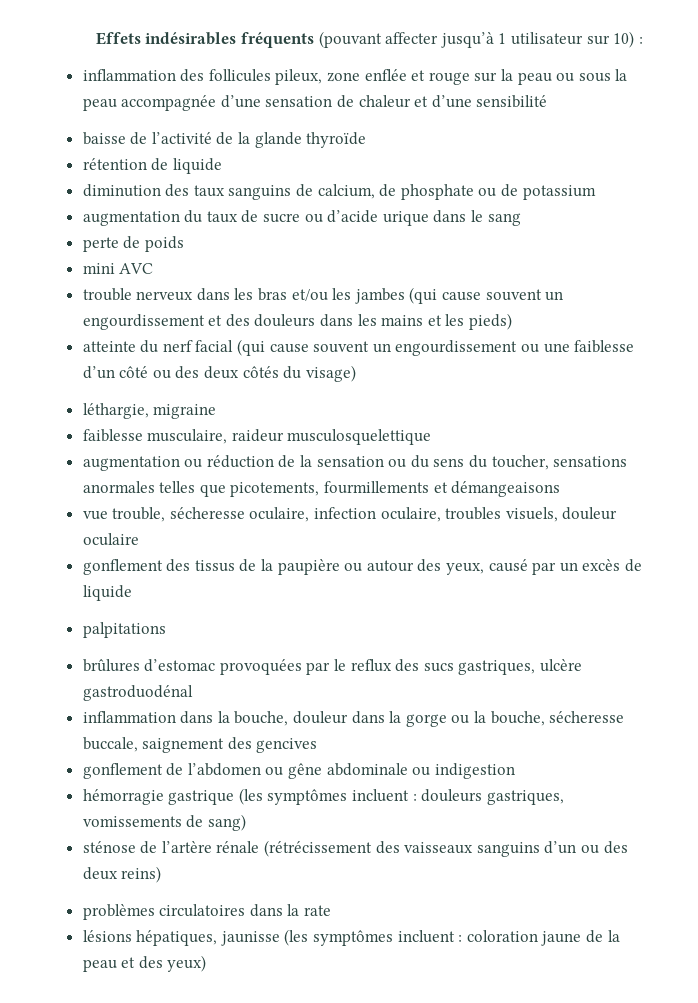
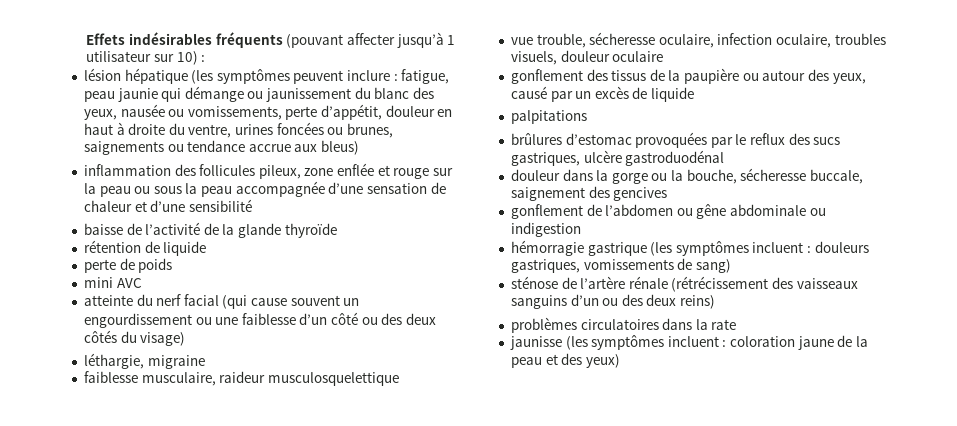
+ lésion hépatique (les symptômes peuvent inclure : fatigue, peau jaunie qui démange ou jaunissement du blanc des yeux, nausée ou vomissements, perte d’appétit, douleur en haut à droite du ventre, urines foncées ou brunes, saignements ou tendance accrue aux bleus)
- diminution des taux sanguins de calcium, de phosphate ou de potassium
- augmentation du taux de sucre ou d’acide urique dans le sang
- trouble nerveux dans les bras et/ou les jambes (qui cause souvent un engourdissement et des douleurs dans les mains et les pieds)
- augmentation ou réduction de la sensation ou du sens du toucher, sensations anormales telles que picotements, fourmillements et démangeaisons
- inflammation dans la bouche, douleur dans la gorge ou la bouche, sécheresse buccale, saignement des gencives
+ douleur dans la gorge ou la bouche, sécheresse buccale, saignement des gencives
- lésions hépatiques, jaunisse (les symptômes incluent : coloration jaune de la peau et des yeux)
+ jaunisse (les symptômes incluent : coloration jaune de la peau et des yeux)

